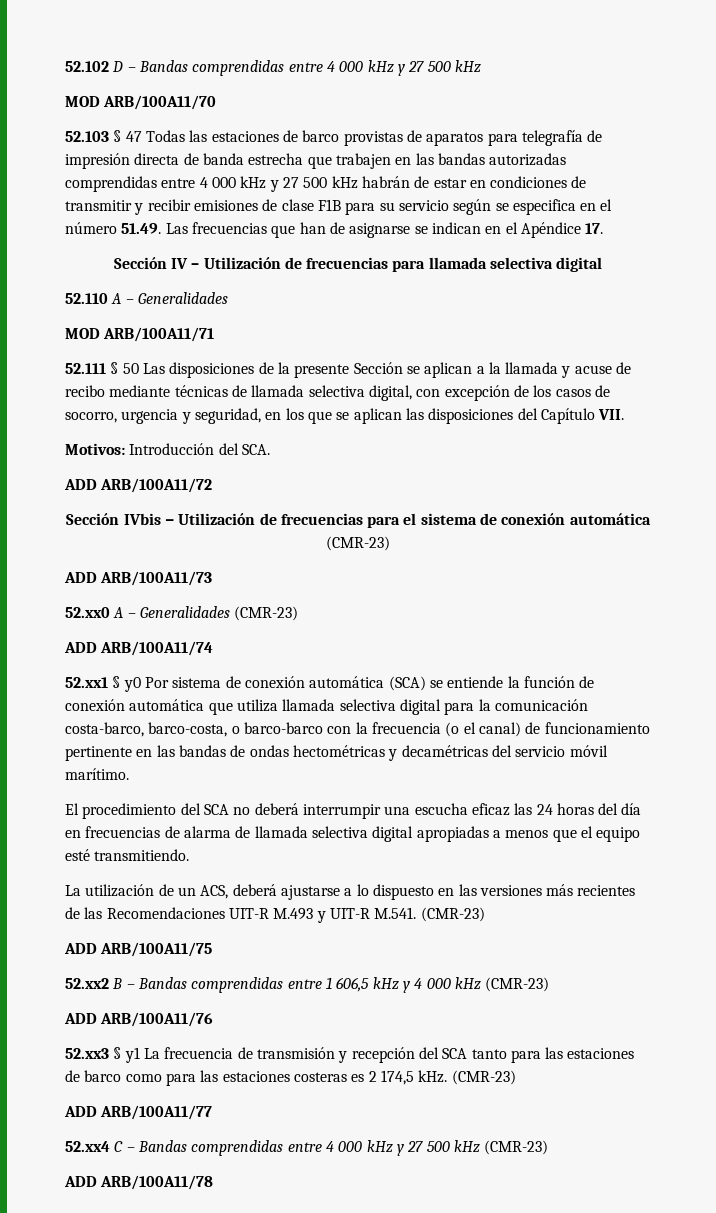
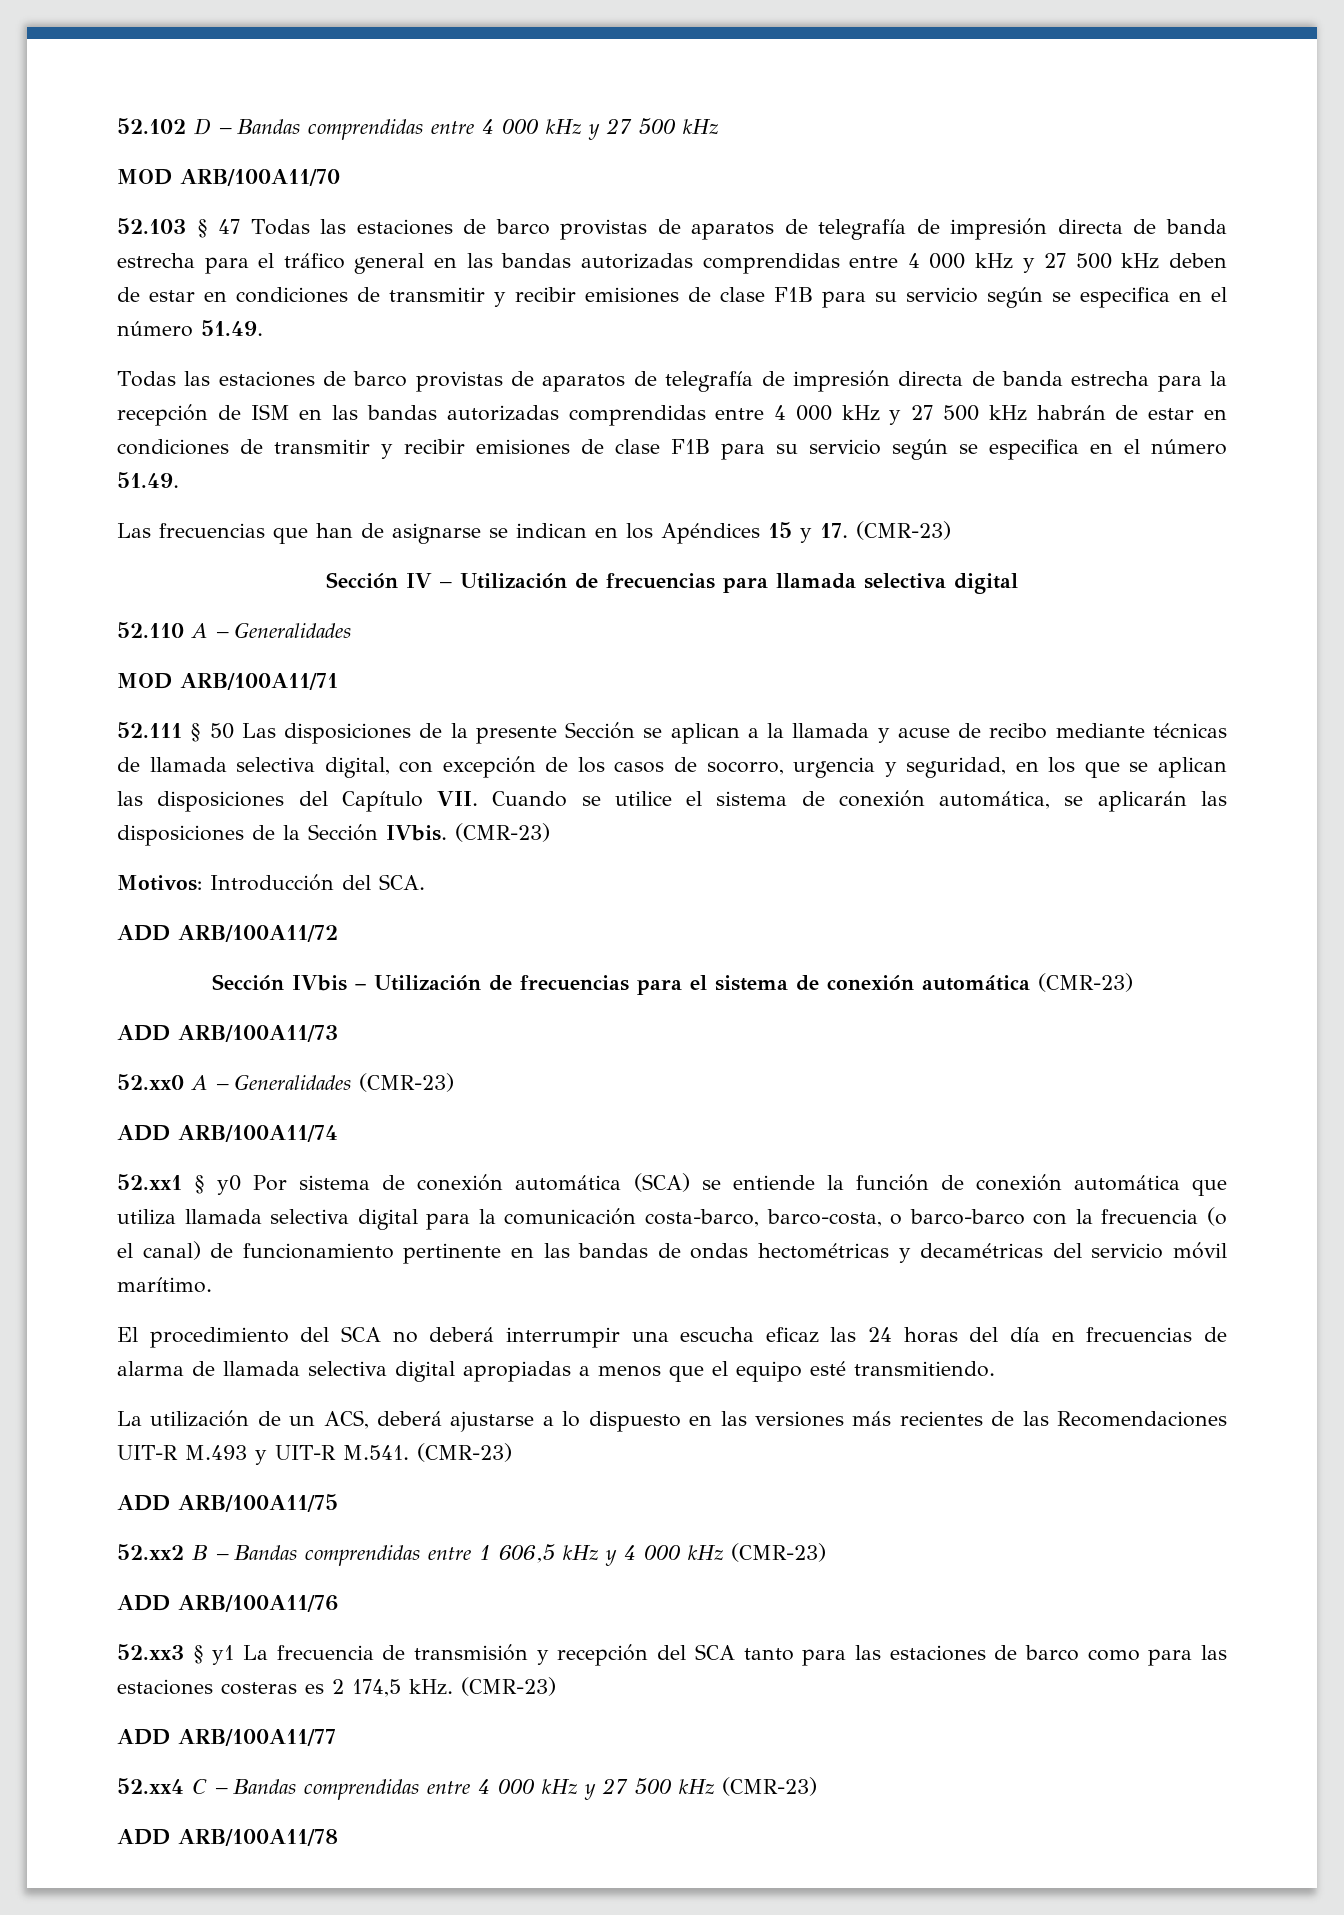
- 52.103 § 47 Todas las estaciones de barco provistas de aparatos para telegrafía de impresión directa de banda estrecha que trabajen en las bandas autorizadas comprendidas entre 4 000 kHz y 27 500 kHz habrán de estar en condiciones de transmitir y recibir emisiones de clase F1B para su servicio según se especifica en el número 51.49. Las frecuencias que han de asignarse se indican en el Apéndice 17.
+ 52.103 § 47 Todas las estaciones de barco provistas de aparatos de telegrafía de impresión directa de banda estrecha para el tráfico general en las bandas autorizadas comprendidas entre 4 000 kHz y 27 500 kHz deben de estar en condiciones de transmitir y recibir emisiones de clase F1B para su servicio según se especifica en el número 51.49.
+ Todas las estaciones de barco provistas de aparatos de telegrafía de impresión directa de banda estrecha para la recepción de ISM en las bandas autorizadas comprendidas entre 4 000 kHz y 27 500 kHz habrán de estar en condiciones de transmitir y recibir emisiones de clase F1B para su servicio según se especifica en el número 51.49.
+ Las frecuencias que han de asignarse se indican en los Apéndices 15 y 17. (CMR-23)
- 52.111 § 50 Las disposiciones de la presente Sección se aplican a la llamada y acuse de recibo mediante técnicas de llamada selectiva digital, con excepción de los casos de socorro, urgencia y seguridad, en los que se aplican las disposiciones del Capítulo VII.
+ 52.111 § 50 Las disposiciones de la presente Sección se aplican a la llamada y acuse de recibo mediante técnicas de llamada selectiva digital, con excepción de los casos de socorro, urgencia y seguridad, en los que se aplican las disposiciones del Capítulo VII. Cuando se utilice el sistema de conexión automática, se aplicarán las disposiciones de la Sección IVbis. (CMR-23)

